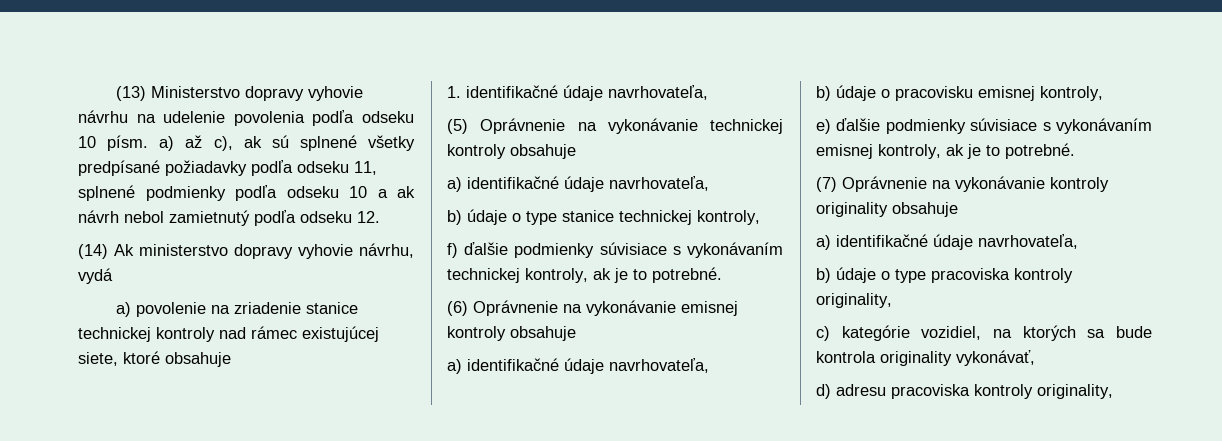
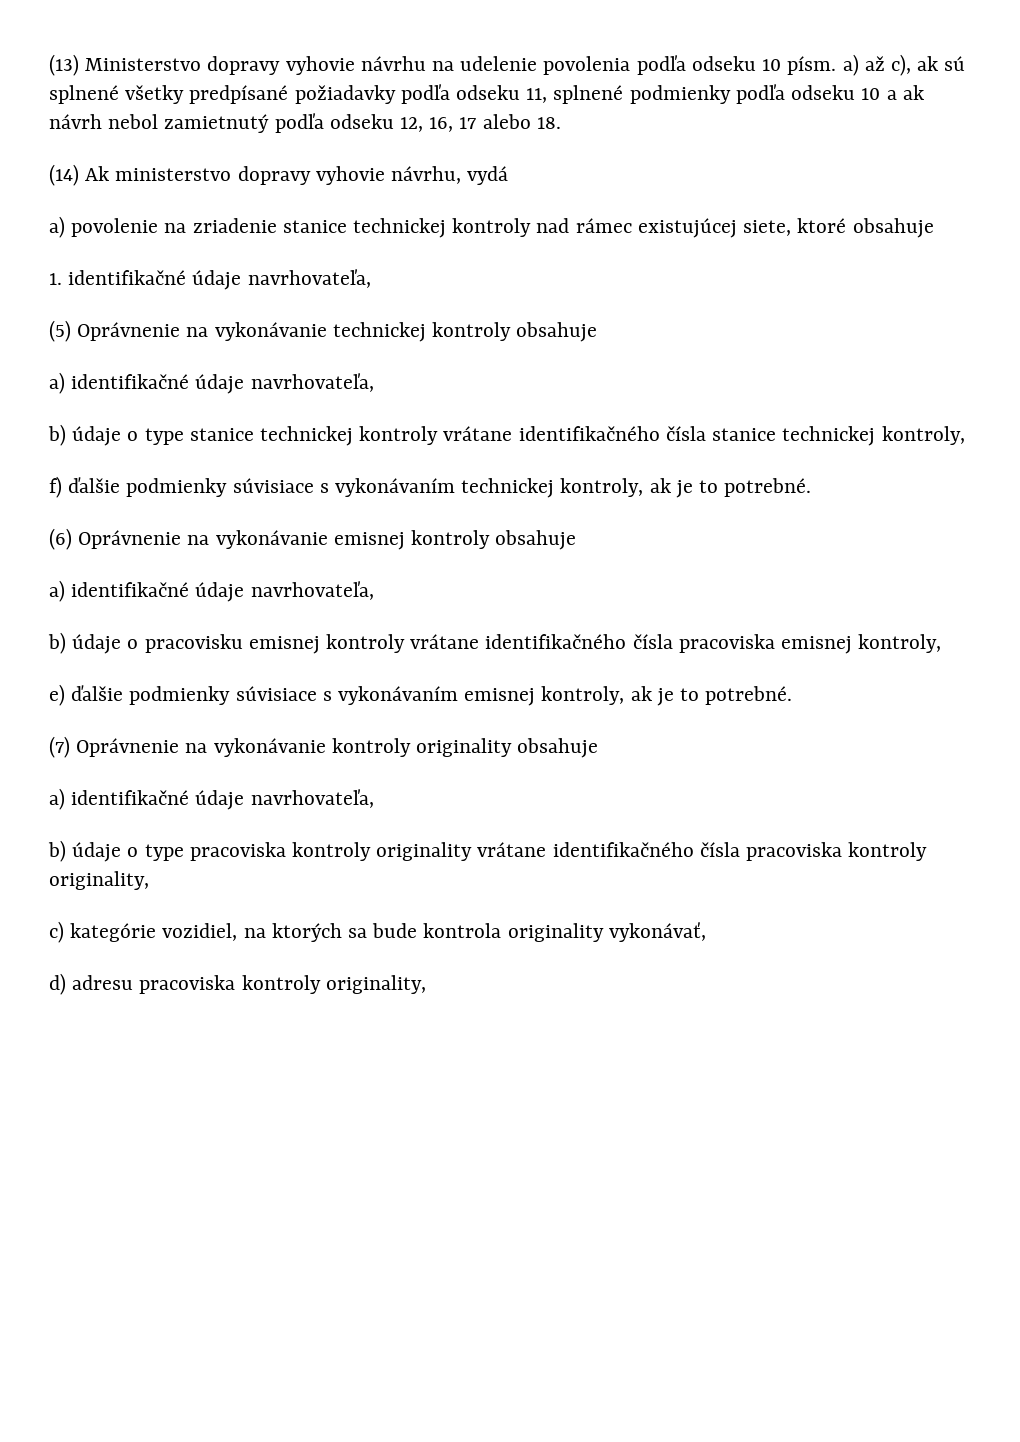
- (13) Ministerstvo dopravy vyhovie návrhu na udelenie povolenia podľa odseku 10 písm. a) až c), ak sú splnené všetky predpísané požiadavky podľa odseku 11, splnené podmienky podľa odseku 10 a ak návrh nebol zamietnutý podľa odseku 12.
+ (13) Ministerstvo dopravy vyhovie návrhu na udelenie povolenia podľa odseku 10 písm. a) až c), ak sú splnené všetky predpísané požiadavky podľa odseku 11, splnené podmienky podľa odseku 10 a ak návrh nebol zamietnutý podľa odseku 12, 16, 17 alebo 18.
- b) údaje o type stanice technickej kontroly,
+ b) údaje o type stanice technickej kontroly vrátane identifikačného čísla stanice technickej kontroly,
- b) údaje o pracovisku emisnej kontroly,
+ b) údaje o pracovisku emisnej kontroly vrátane identifikačného čísla pracoviska emisnej kontroly,
- b) údaje o type pracoviska kontroly originality,
+ b) údaje o type pracoviska kontroly originality vrátane identifikačného čísla pracoviska kontroly originality,

